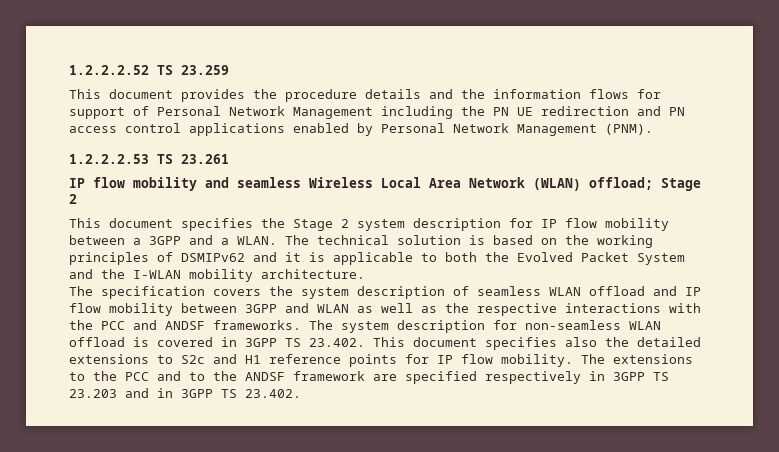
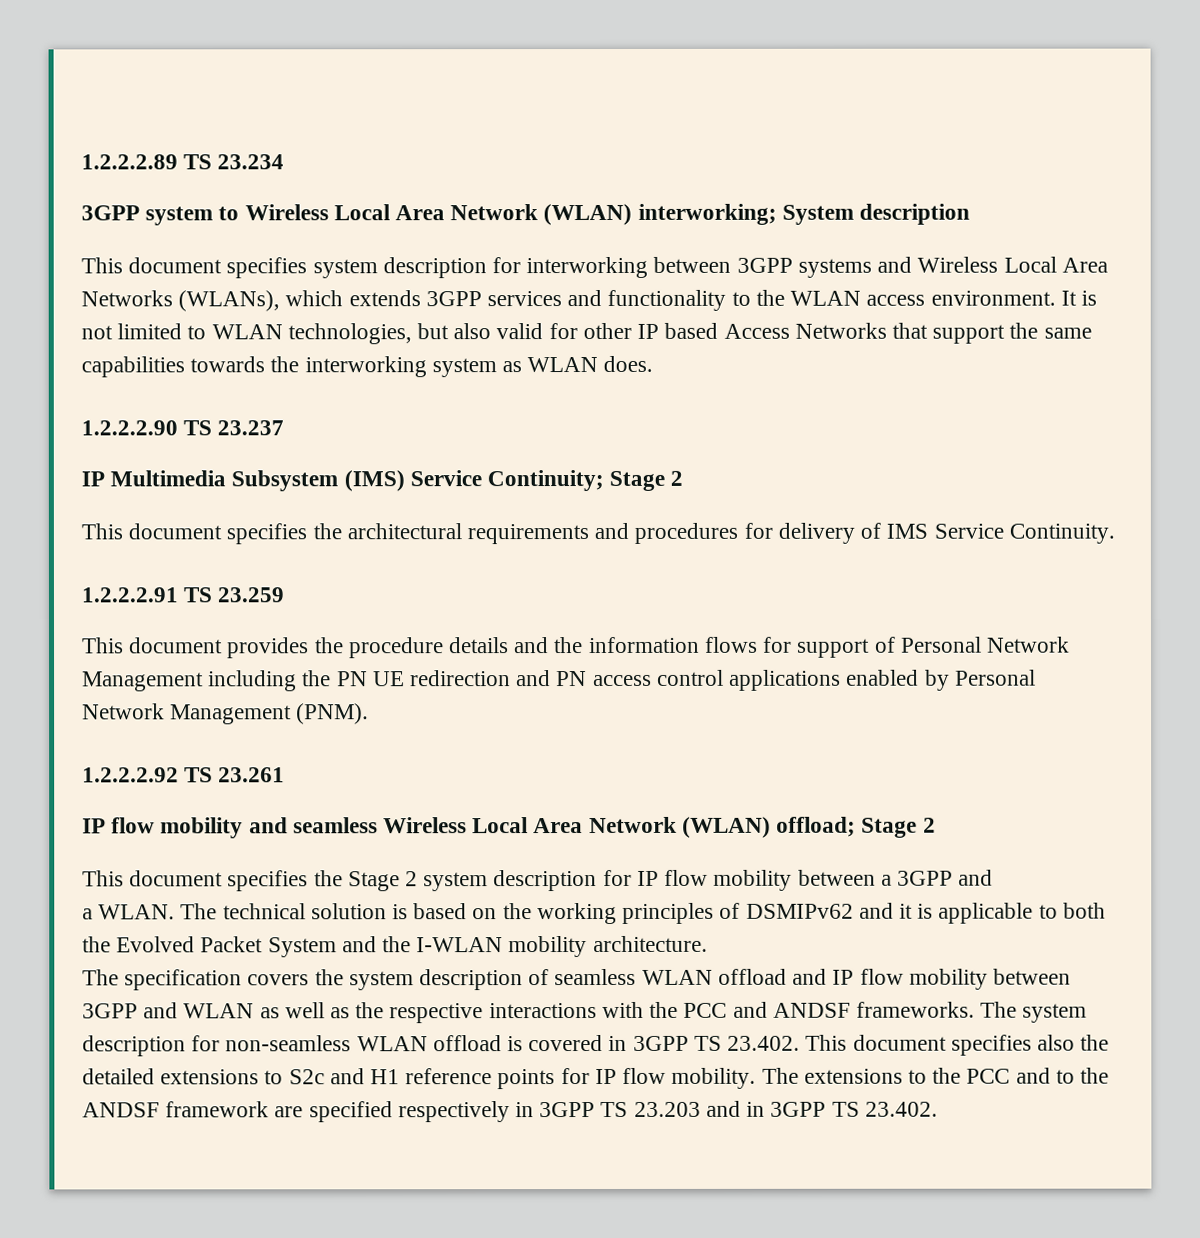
- 1.2.2.2.52 TS 23.259
+ 1.2.2.2.89 TS 23.234
+ 3GPP system to Wireless Local Area Network (WLAN) interworking; System description
+ This document specifies system description for interworking between 3GPP systems and Wireless Local Area Networks (WLANs), which extends 3GPP services and functionality to the WLAN access environment. It is not limited to WLAN technologies, but also valid for other IP based Access Networks that support the same capabilities towards the interworking system as WLAN does.
+ 1.2.2.2.90 TS 23.237
+ IP Multimedia Subsystem (IMS) Service Continuity; Stage 2
+ This document specifies the architectural requirements and procedures for delivery of IMS Service Continuity.
+ 1.2.2.2.91 TS 23.259
- 1.2.2.2.53 TS 23.261
+ 1.2.2.2.92 TS 23.261
- This document specifies the Stage 2 system description for IP flow mobility between a 3GPP and a WLAN.
+ This document specifies the Stage 2 system description for IP flow mobility between a 3GPP and
+ a WLAN.

